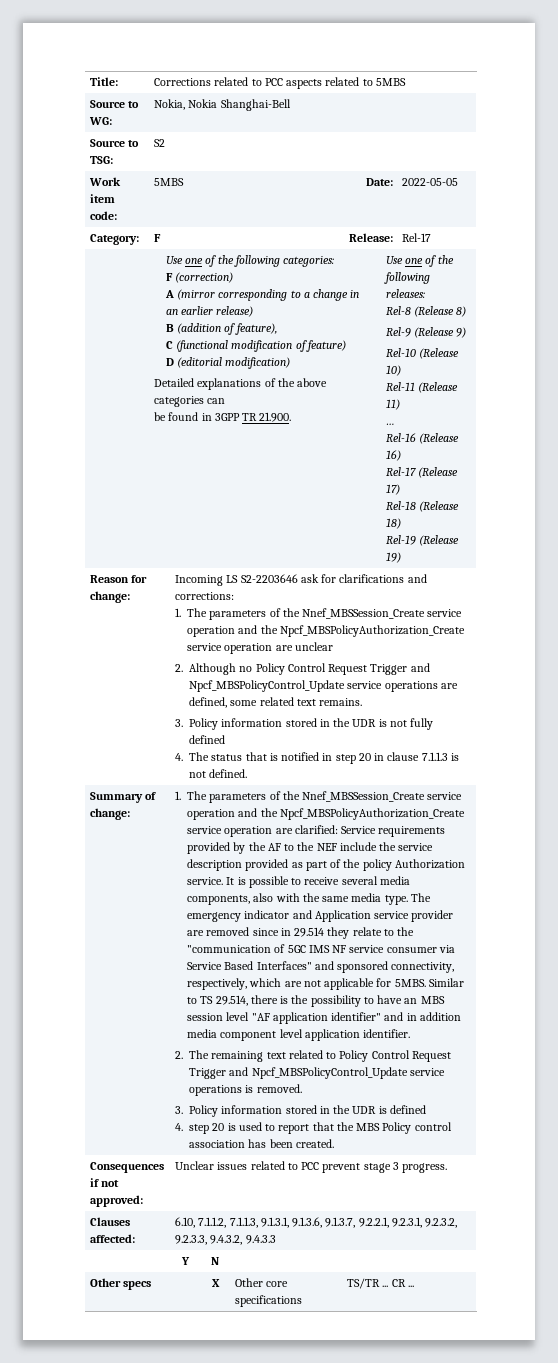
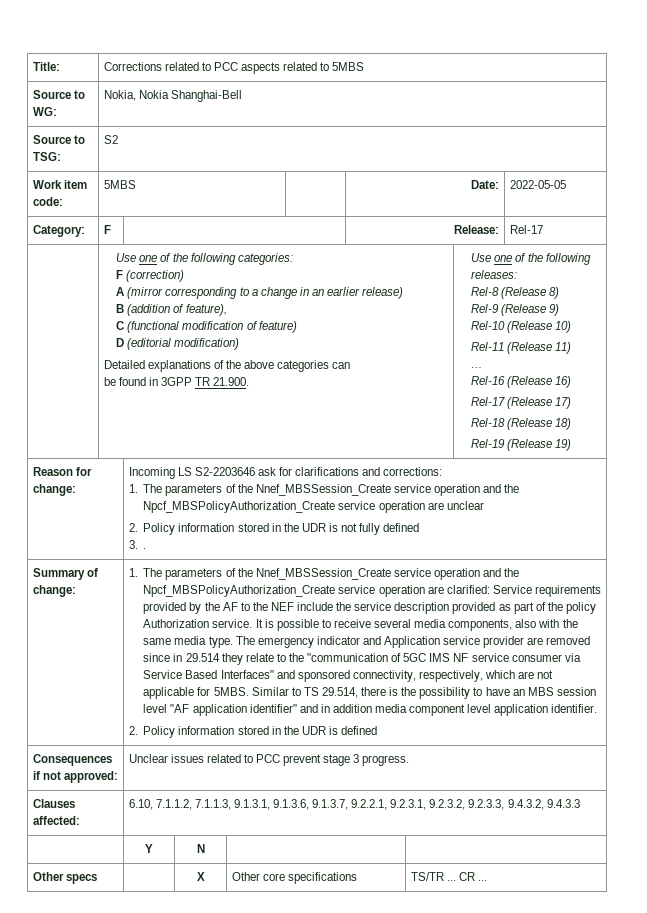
- 2. Although no Policy Control Request Trigger and Npcf_MBSPolicyControl_Update service operations are defined, some related text remains.
- 3. Policy information stored in the UDR is not fully defined
+ 2. Policy information stored in the UDR is not fully defined
- 4. The status that is notified in step 20 in clause 7.1.1.3 is not defined.
+ 3. .
- 2. The remaining text related to Policy Control Request Trigger and Npcf_MBSPolicyControl_Update service operations is removed.
- 3. Policy information stored in the UDR is defined
+ 2. Policy information stored in the UDR is defined
- 4. step 20 is used to report that the MBS Policy control association has been created.

